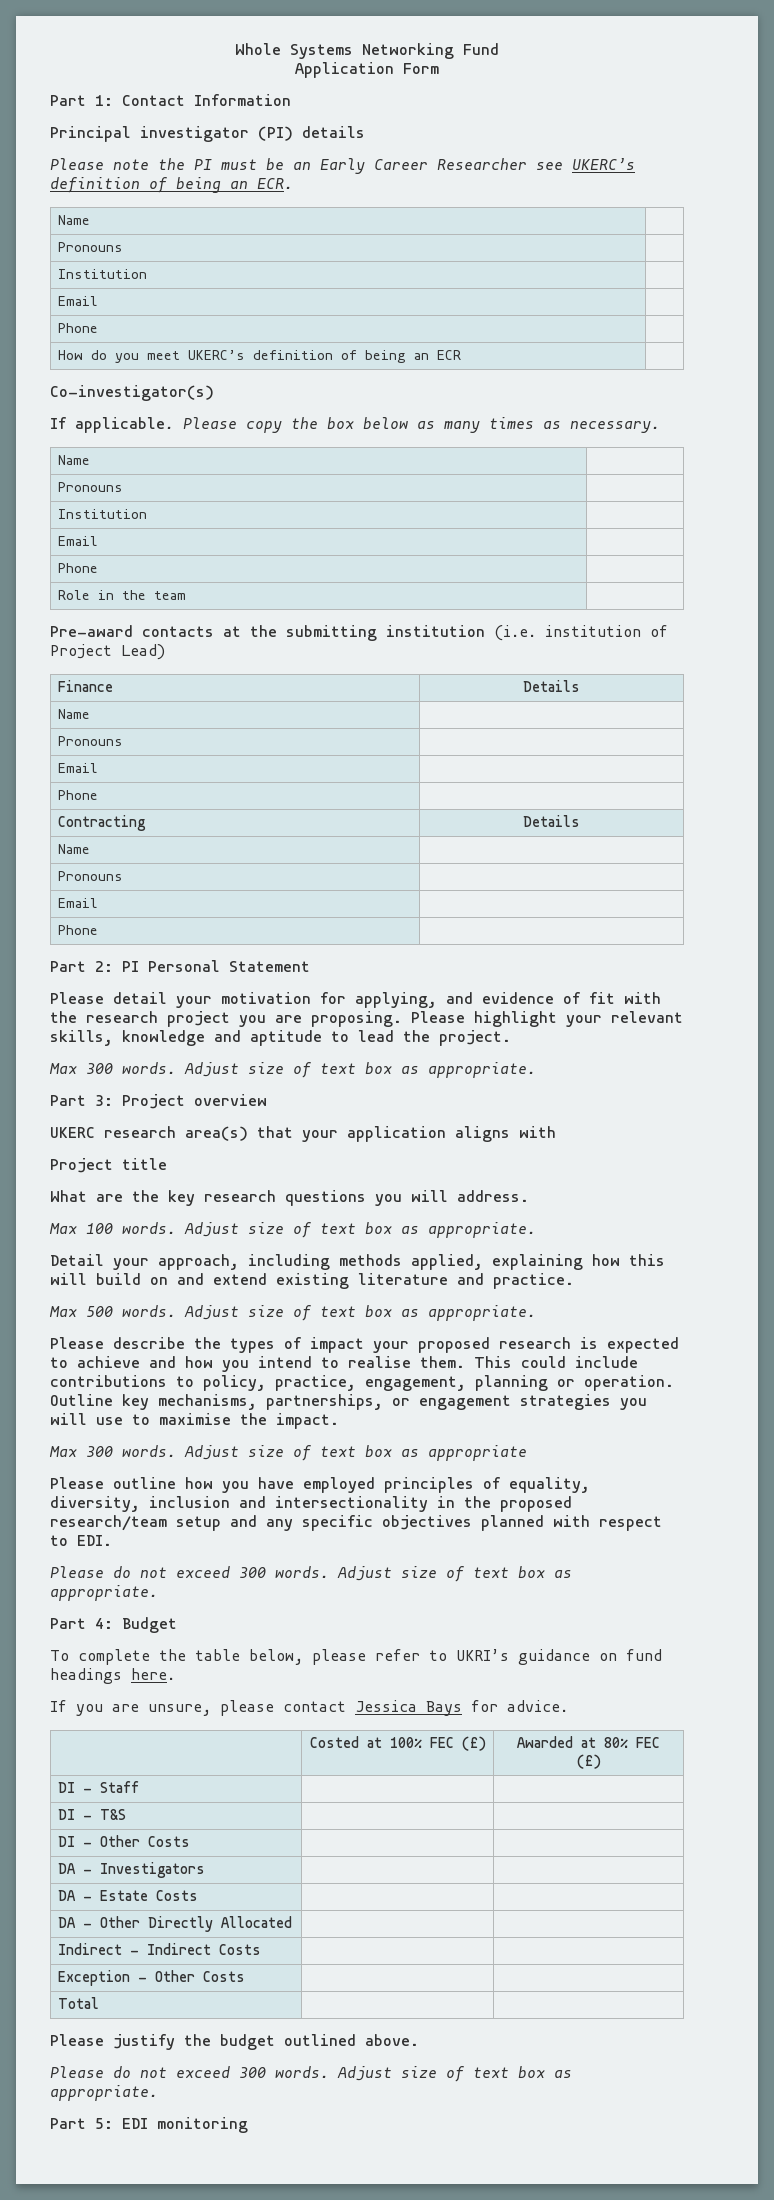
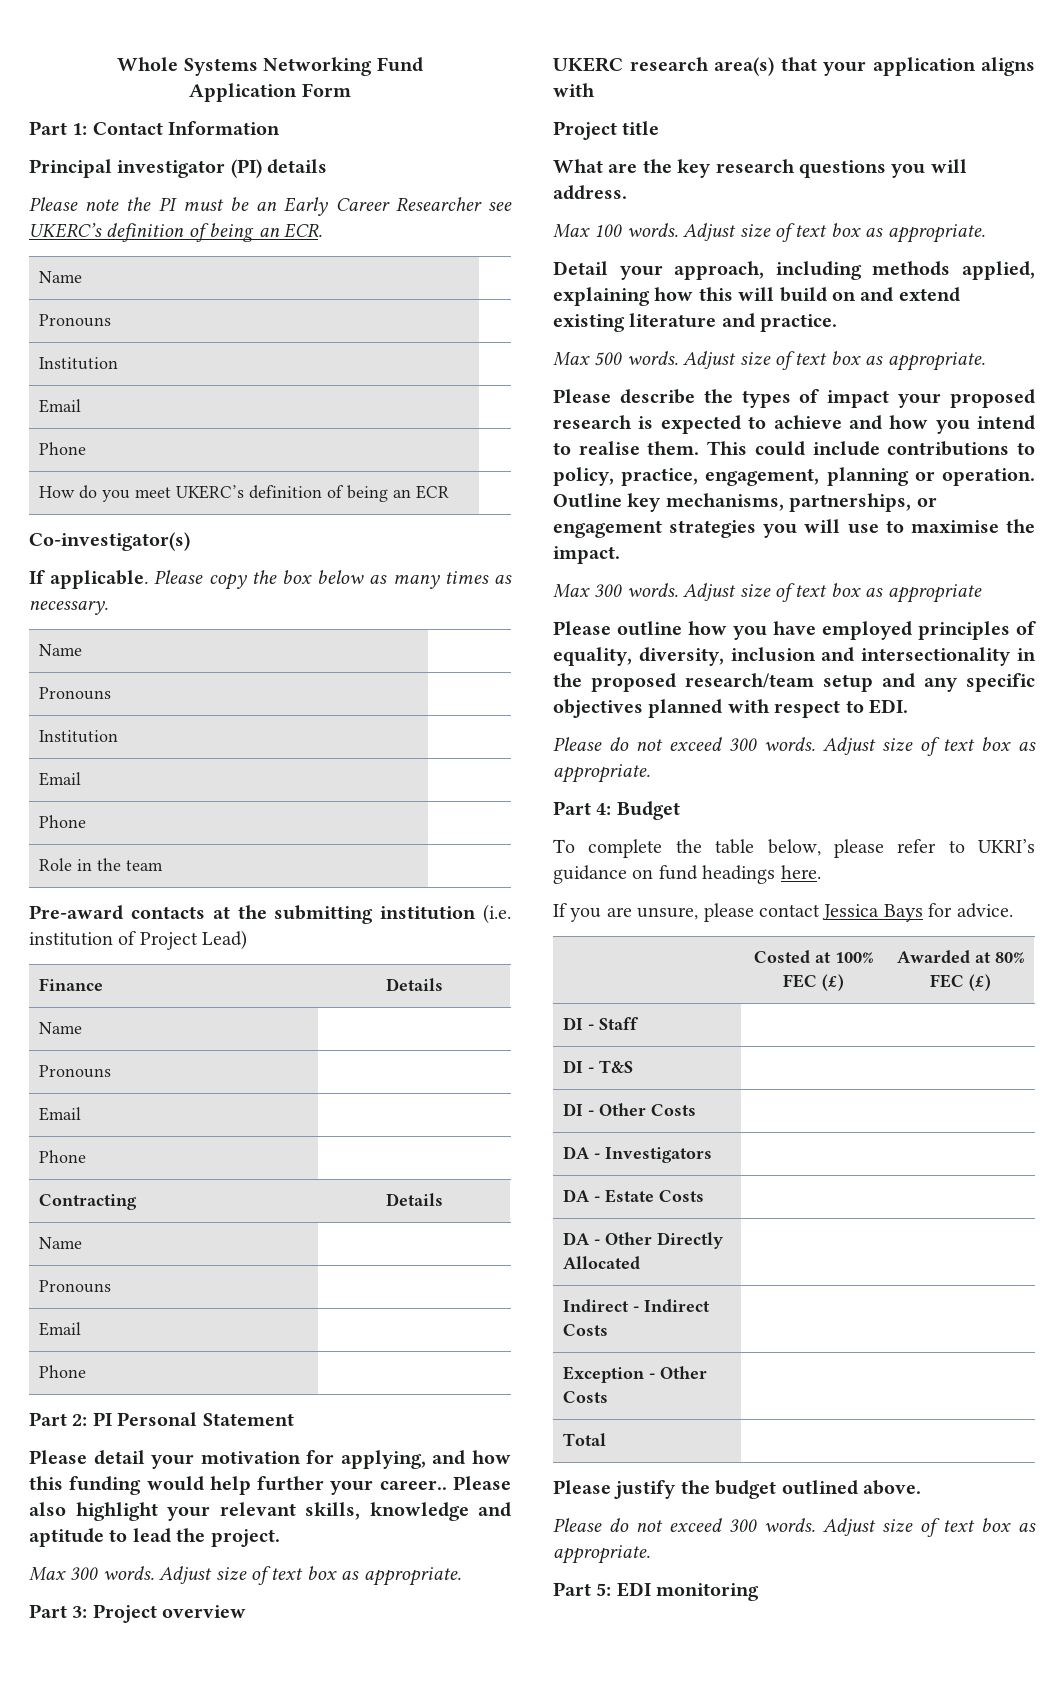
- Please detail your motivation for applying, and evidence of fit with the research project you are proposing. Please highlight your relevant skills, knowledge and aptitude to lead the project.
+ Please detail your motivation for applying, and how this funding would help further your career.. Please also highlight your relevant skills, knowledge and aptitude to lead the project.

